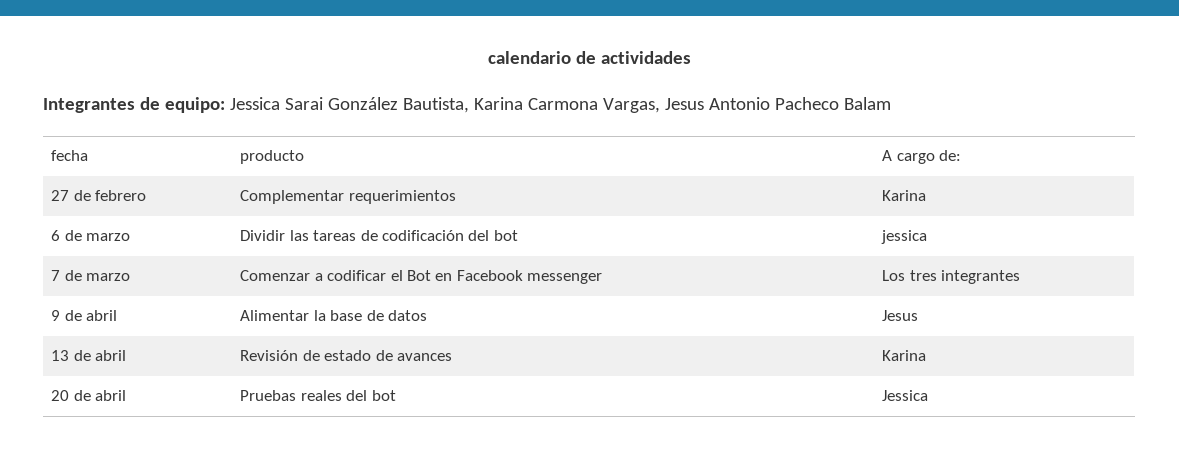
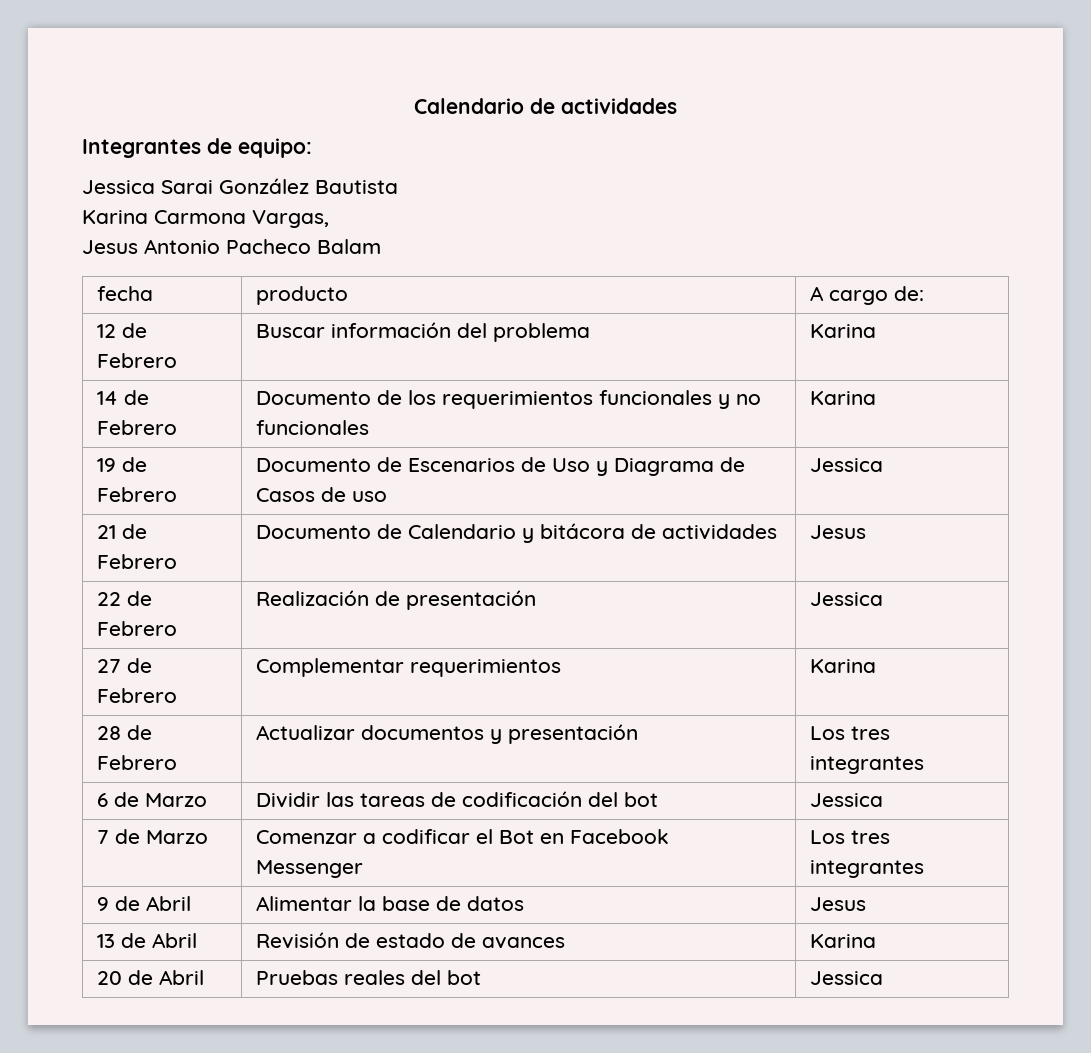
- calendario de actividades
+ Calendario de actividades
- Integrantes de equipo: Jessica Sarai González Bautista, Karina Carmona Vargas, Jesus Antonio Pacheco Balam
+ Integrantes de equipo:
+ Jessica Sarai González Bautista
+ Karina Carmona Vargas,
+ Jesus Antonio Pacheco Balam
+ 12 de Febrero | Buscar información del problema | Karina
+ 14 de Febrero | Documento de los requerimientos funcionales y no funcionales | Karina
+ 19 de Febrero | Documento de Escenarios de Uso y Diagrama de Casos de uso | Jessica
+ 21 de Febrero | Documento de Calendario y bitácora de actividades | Jesus
+ 22 de Febrero | Realización de presentación | Jessica
- 27 de febrero | Complementar requerimientos | Karina
+ 27 de Febrero | Complementar requerimientos | Karina
+ 28 de Febrero | Actualizar documentos y presentación | Los tres integrantes
- 6 de marzo | Dividir las tareas de codificación del bot | jessica
+ 6 de Marzo | Dividir las tareas de codificación del bot | Jessica
- 7 de marzo | Comenzar a codificar el Bot en Facebook messenger | Los tres integrantes
+ 7 de Marzo | Comenzar a codificar el Bot en Facebook Messenger | Los tres integrantes
- 9 de abril | Alimentar la base de datos | Jesus
+ 9 de Abril | Alimentar la base de datos | Jesus
- 13 de abril | Revisión de estado de avances | Karina
+ 13 de Abril | Revisión de estado de avances | Karina
- 20 de abril | Pruebas reales del bot | Jessica
+ 20 de Abril | Pruebas reales del bot | Jessica

